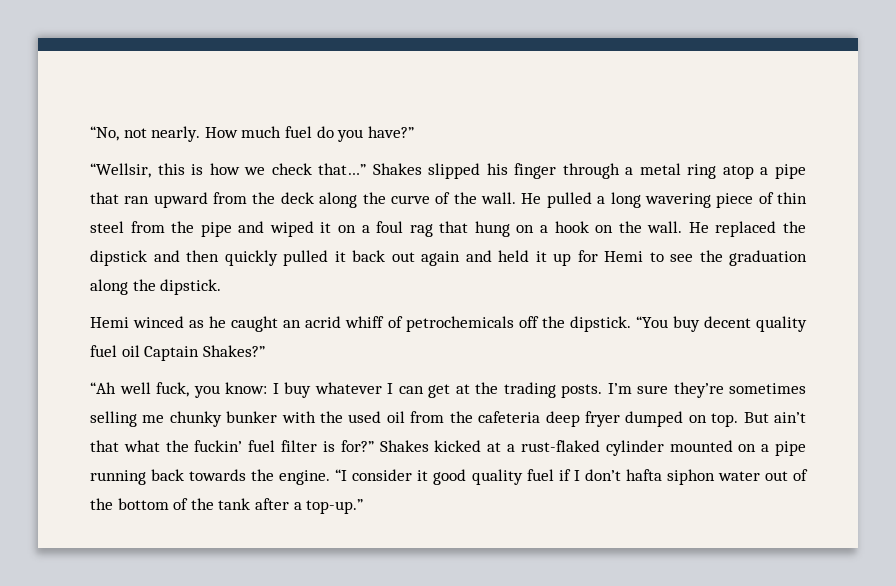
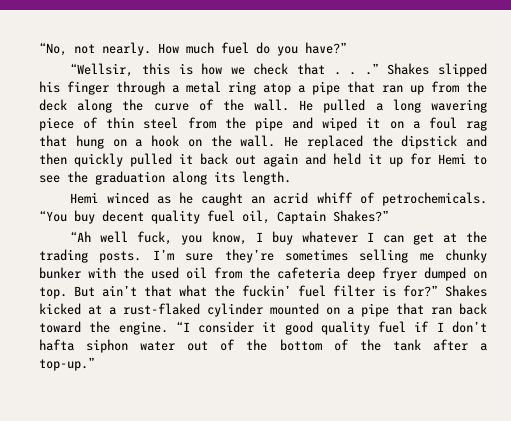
- “Wellsir, this is how we check that…”
+ “Wellsir, this is how we check that . . .”
- Shakes slipped his finger through a metal ring atop a pipe that ran upward from the deck along the curve of the wall.
+ Shakes slipped his finger through a metal ring atop a pipe that ran up from the deck along the curve of the wall.
- He replaced the dipstick and then quickly pulled it back out again and held it up for Hemi to see the graduation along the dipstick.
+ He replaced the dipstick and then quickly pulled it back out again and held it up for Hemi to see the graduation along its length.
- Hemi winced as he caught an acrid whiff of petrochemicals off the dipstick.
+ Hemi winced as he caught an acrid whiff of petrochemicals.
- “You buy decent quality fuel oil Captain Shakes?”
+ “You buy decent quality fuel oil, Captain Shakes?”
- “Ah well fuck, you know: I buy whatever I can get at the trading posts.
+ “Ah well fuck, you know, I buy whatever I can get at the trading posts.
- Shakes kicked at a rust-flaked cylinder mounted on a pipe running back towards the engine.
+ Shakes kicked at a rust-flaked cylinder mounted on a pipe that ran back toward the engine.

